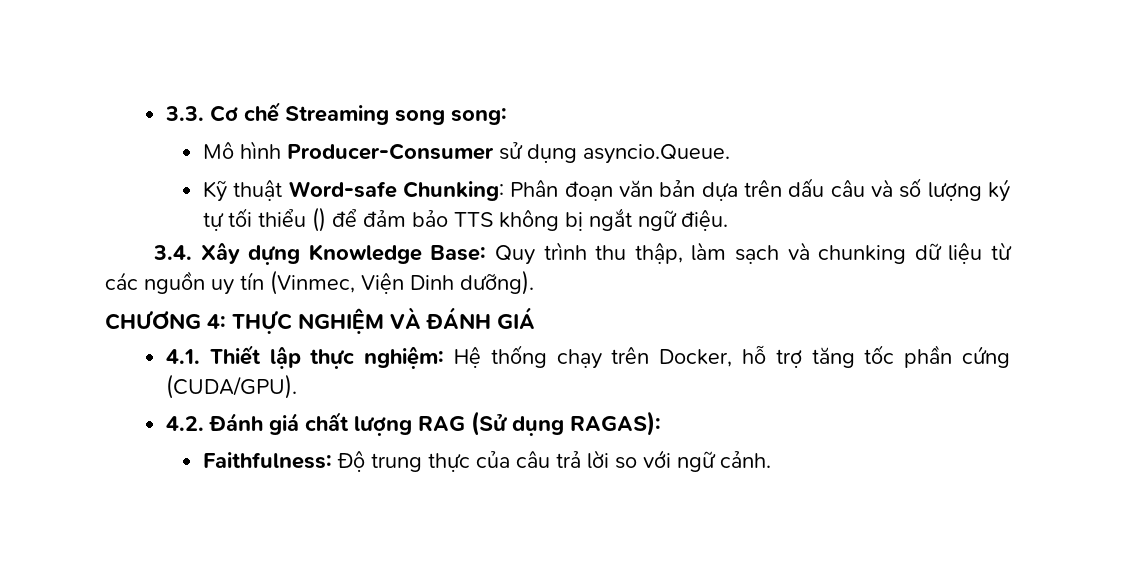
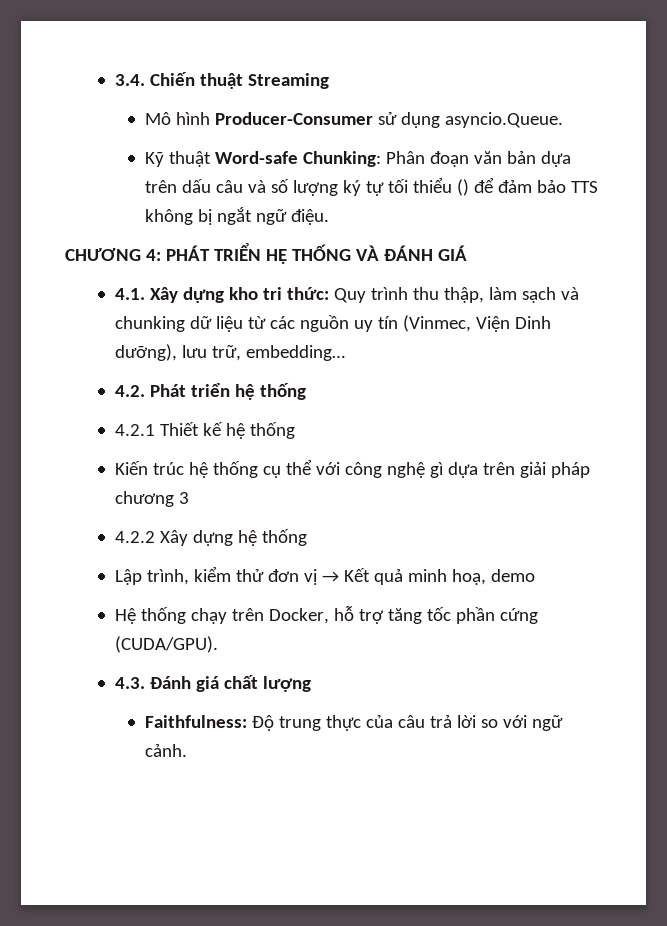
- 3.3. Cơ chế Streaming song song:
+ 3.4. Chiến thuật Streaming
- 3.4. Xây dựng Knowledge Base: Quy trình thu thập, làm sạch và chunking dữ liệu từ các nguồn uy tín (Vinmec, Viện Dinh dưỡng).
- CHƯƠNG 4: THỰC NGHIỆM VÀ ĐÁNH GIÁ
- 4.1. Thiết lập thực nghiệm: Hệ thống chạy trên Docker, hỗ trợ tăng tốc phần cứng (CUDA/GPU).
+ CHƯƠNG 4: PHÁT TRIỂN HỆ THỐNG VÀ ĐÁNH GIÁ
+ 4.1. Xây dựng kho tri thức: Quy trình thu thập, làm sạch và chunking dữ liệu từ các nguồn uy tín (Vinmec, Viện Dinh dưỡng), lưu trữ, embedding…
+ 4.2. Phát triển hệ thống
+ 4.2.1 Thiết kế hệ thống
+ Kiến trúc hệ thống cụ thể với công nghệ gì dựa trên giải pháp chương 3
+ 4.2.2 Xây dựng hệ thống
+ Lập trình, kiểm thử đơn vị → Kết quả minh hoạ, demo
+ Hệ thống chạy trên Docker, hỗ trợ tăng tốc phần cứng (CUDA/GPU).
- 4.2. Đánh giá chất lượng RAG (Sử dụng RAGAS):
+ 4.3. Đánh giá chất lượng

